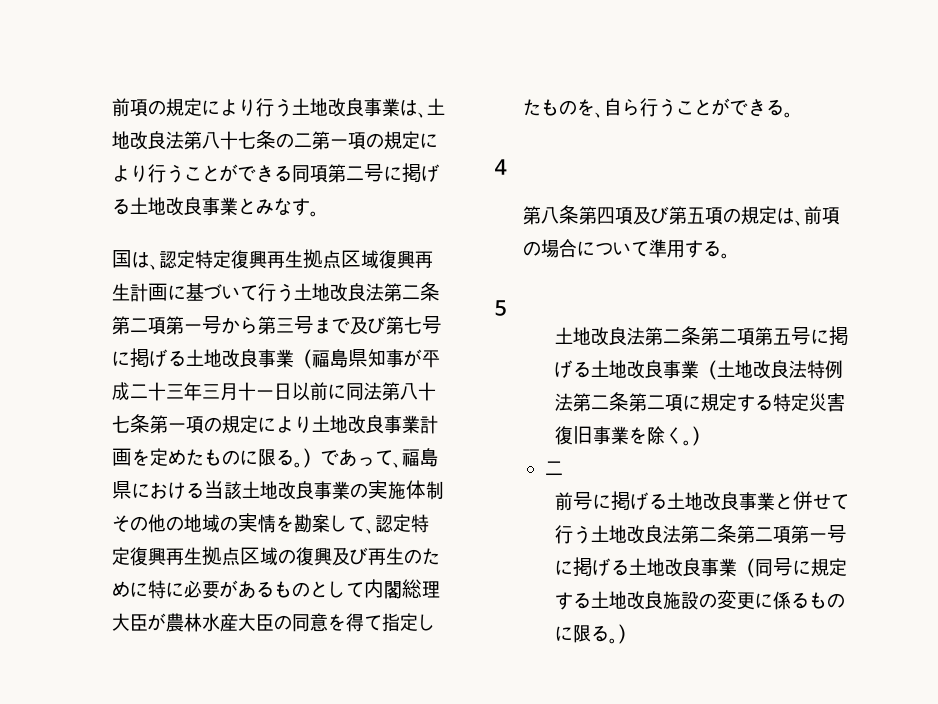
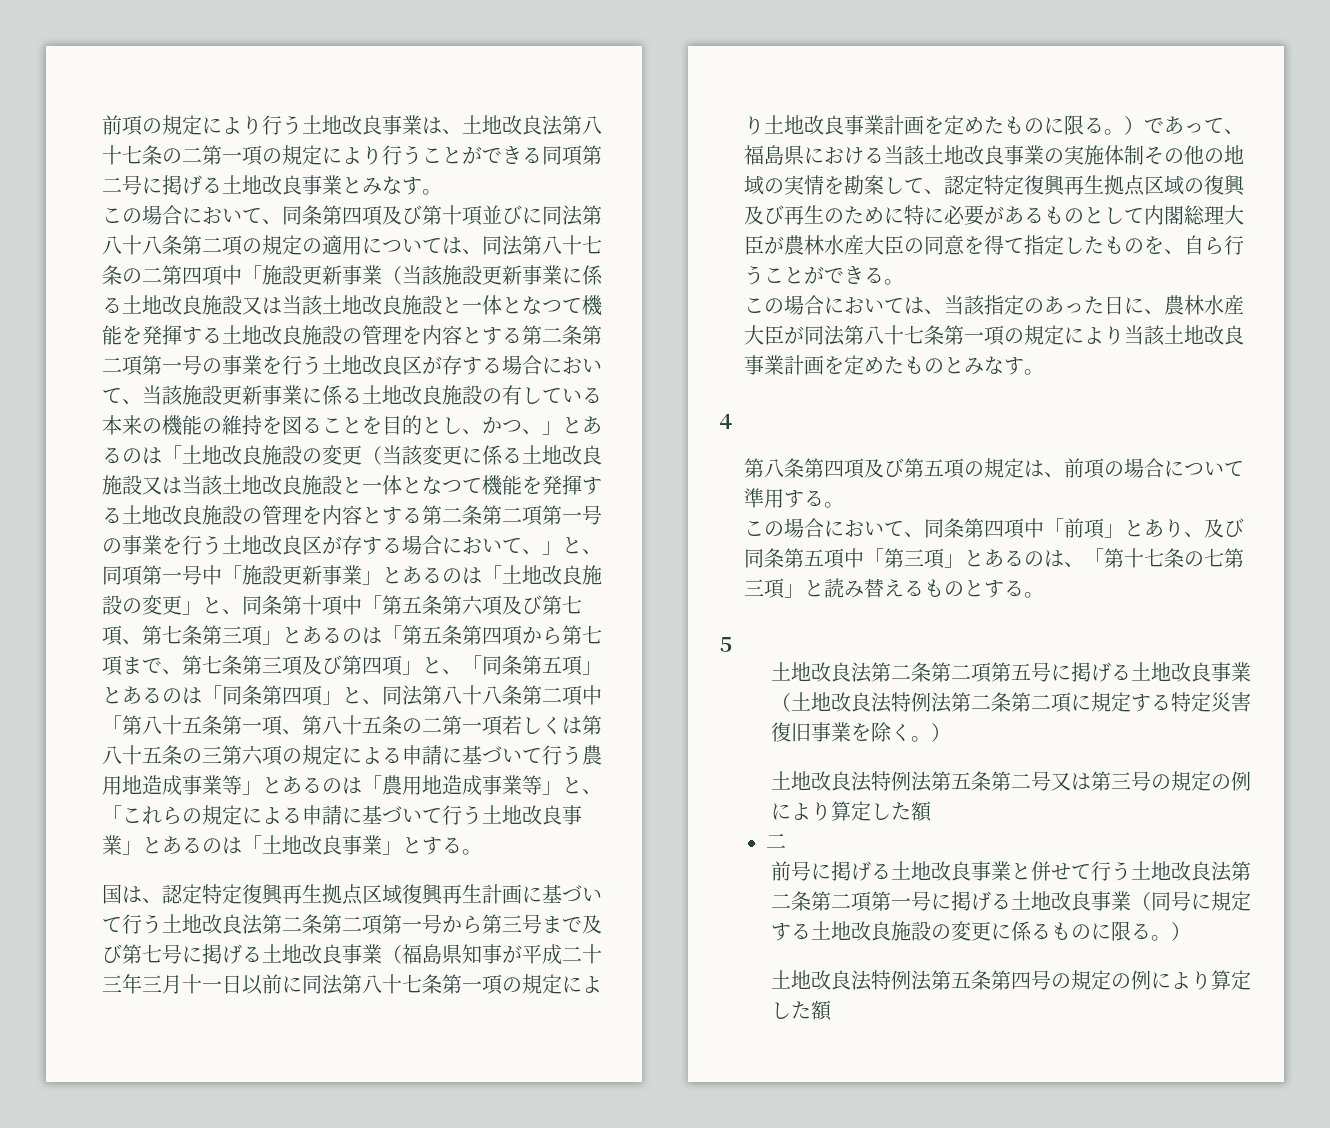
+ この場合において、同条第四項及び第十項並びに同法第八十八条第二項の規定の適用については、同法第八十七条の二第四項中「施設更新事業（当該施設更新事業に係る土地改良施設又は当該土地改良施設と一体となつて機能を発揮する土地改良施設の管理を内容とする第二条第二項第一号の事業を行う土地改良区が存する場合において、当該施設更新事業に係る土地改良施設の有している本来の機能の維持を図ることを目的とし、かつ、」とあるのは「土地改良施設の変更（当該変更に係る土地改良施設又は当該土地改良施設と一体となつて機能を発揮する土地改良施設の管理を内容とする第二条第二項第一号の事業を行う土地改良区が存する場合において、」と、同項第一号中「施設更新事業」とあるのは「土地改良施設の変更」と、同条第十項中「第五条第六項及び第七項、第七条第三項」とあるのは「第五条第四項から第七項まで、第七条第三項及び第四項」と、「同条第五項」とあるのは「同条第四項」と、同法第八十八条第二項中「第八十五条第一項、第八十五条の二第一項若しくは第八十五条の三第六項の規定による申請に基づいて行う農用地造成事業等」とあるのは「農用地造成事業等」と、「これらの規定による申請に基づいて行う土地改良事業」とあるのは「土地改良事業」とする。
+ この場合においては、当該指定のあった日に、農林水産大臣が同法第八十七条第一項の規定により当該土地改良事業計画を定めたものとみなす。
+ この場合において、同条第四項中「前項」とあり、及び同条第五項中「第三項」とあるのは、「第十七条の七第三項」と読み替えるものとする。
+ 土地改良法特例法第五条第二号又は第三号の規定の例により算定した額
+ 土地改良法特例法第五条第四号の規定の例により算定した額

